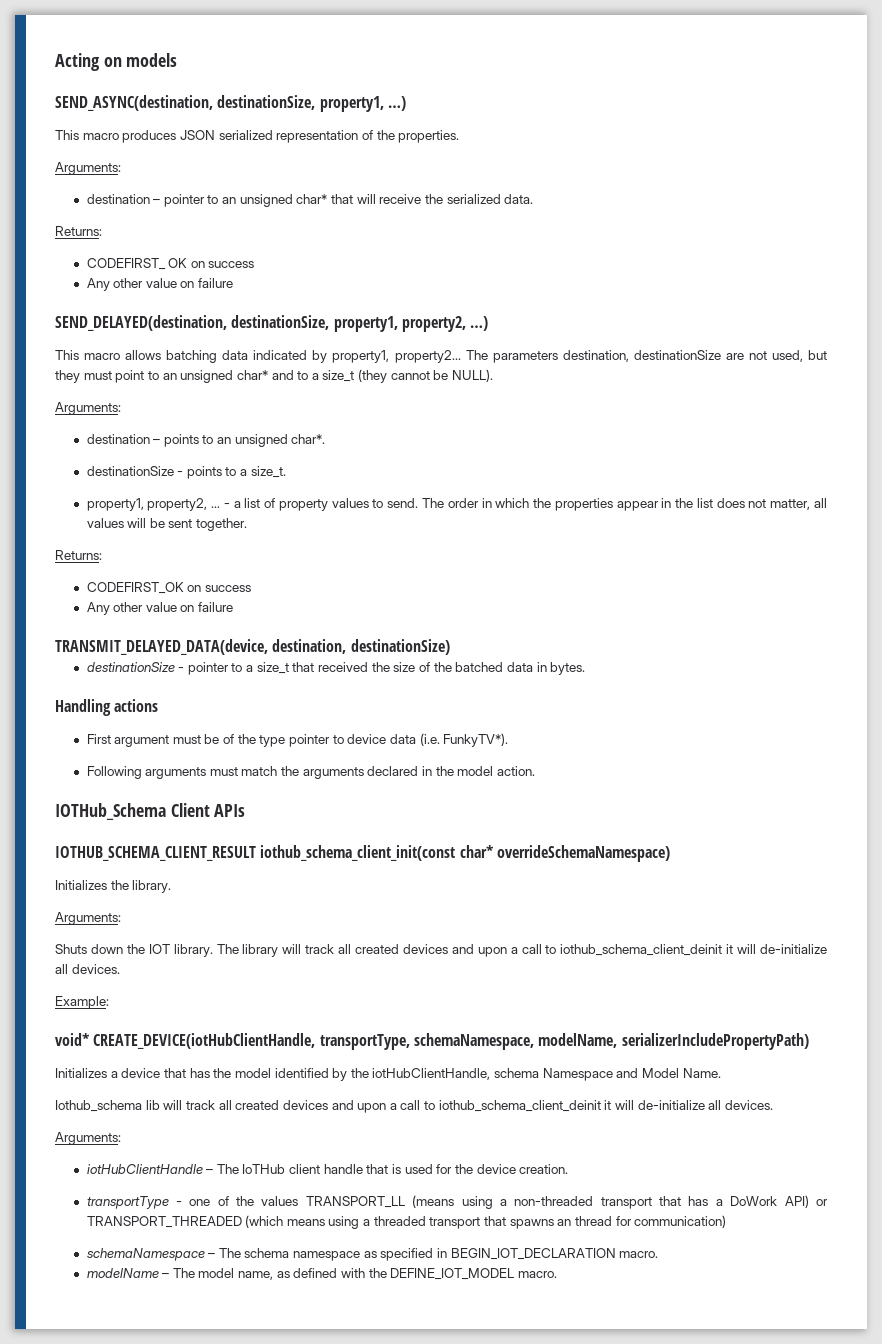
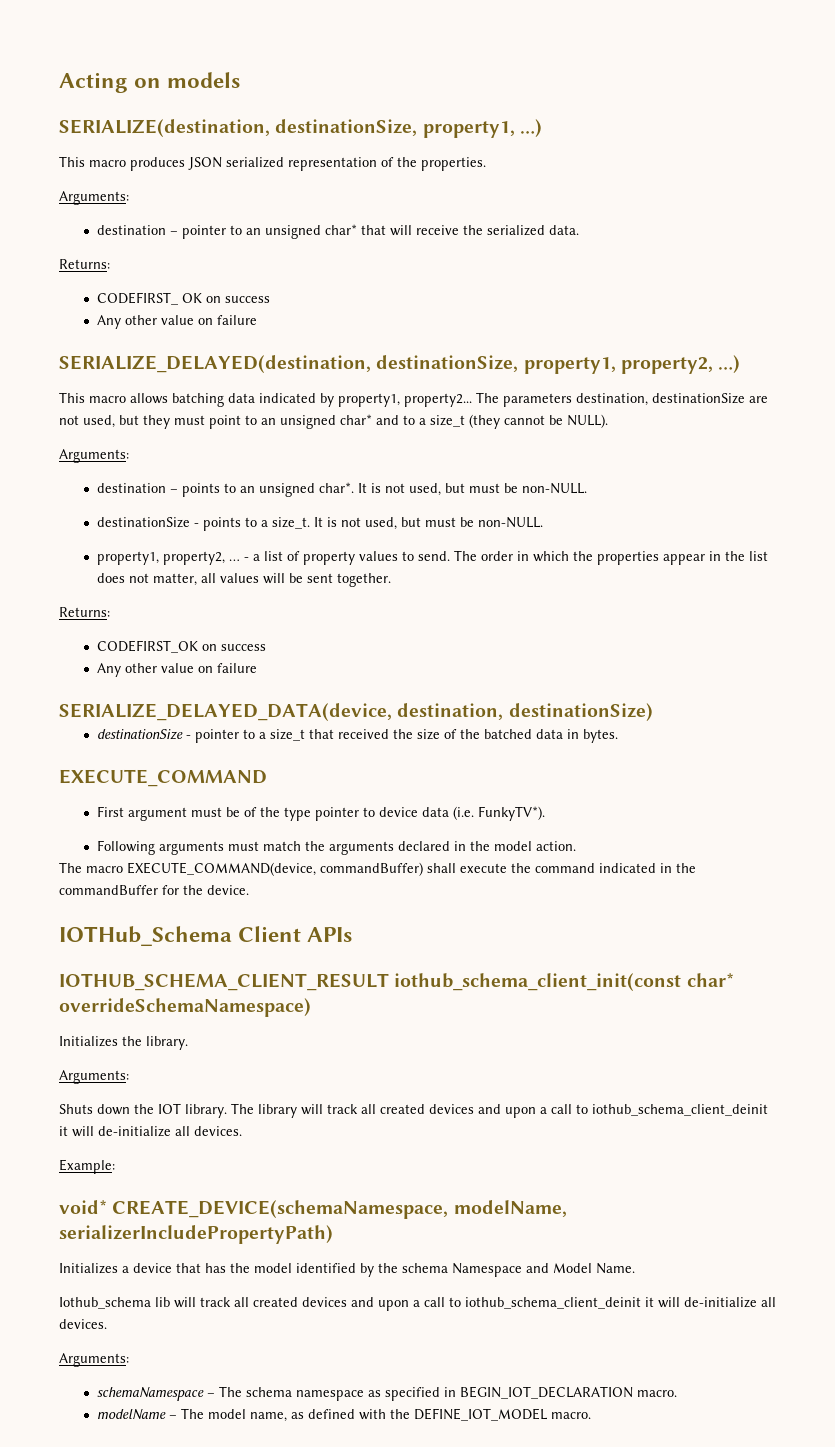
- SEND_ASYNC(destination, destinationSize, property1, …)
+ SERIALIZE(destination, destinationSize, property1, …)
- SEND_DELAYED(destination, destinationSize, property1, property2, …)
+ SERIALIZE_DELAYED(destination, destinationSize, property1, property2, …)
- destination – points to an unsigned char*.
+ destination – points to an unsigned char*. It is not used, but must be non-NULL.
- destinationSize - points to a size_t.
+ destinationSize - points to a size_t. It is not used, but must be non-NULL.
- TRANSMIT_DELAYED_DATA(device, destination, destinationSize)
+ SERIALIZE_DELAYED_DATA(device, destination, destinationSize)
- Handling actions
+ EXECUTE_COMMAND
+ The macro EXECUTE_COMMAND(device, commandBuffer) shall execute the command indicated in the commandBuffer for the device.
- void* CREATE_DEVICE(iotHubClientHandle, transportType, schemaNamespace, modelName, serializerIncludePropertyPath)
+ void* CREATE_DEVICE(schemaNamespace, modelName, serializerIncludePropertyPath)
- Initializes a device that has the model identified by the iotHubClientHandle, schema Namespace and Model Name.
+ Initializes a device that has the model identified by the schema Namespace and Model Name.
- iotHubClientHandle – The IoTHub client handle that is used for the device creation.
- transportType - one of the values TRANSPORT_LL (means using a non-threaded transport that has a DoWork API) or TRANSPORT_THREADED (which means using a threaded transport that spawns an thread for communication)

